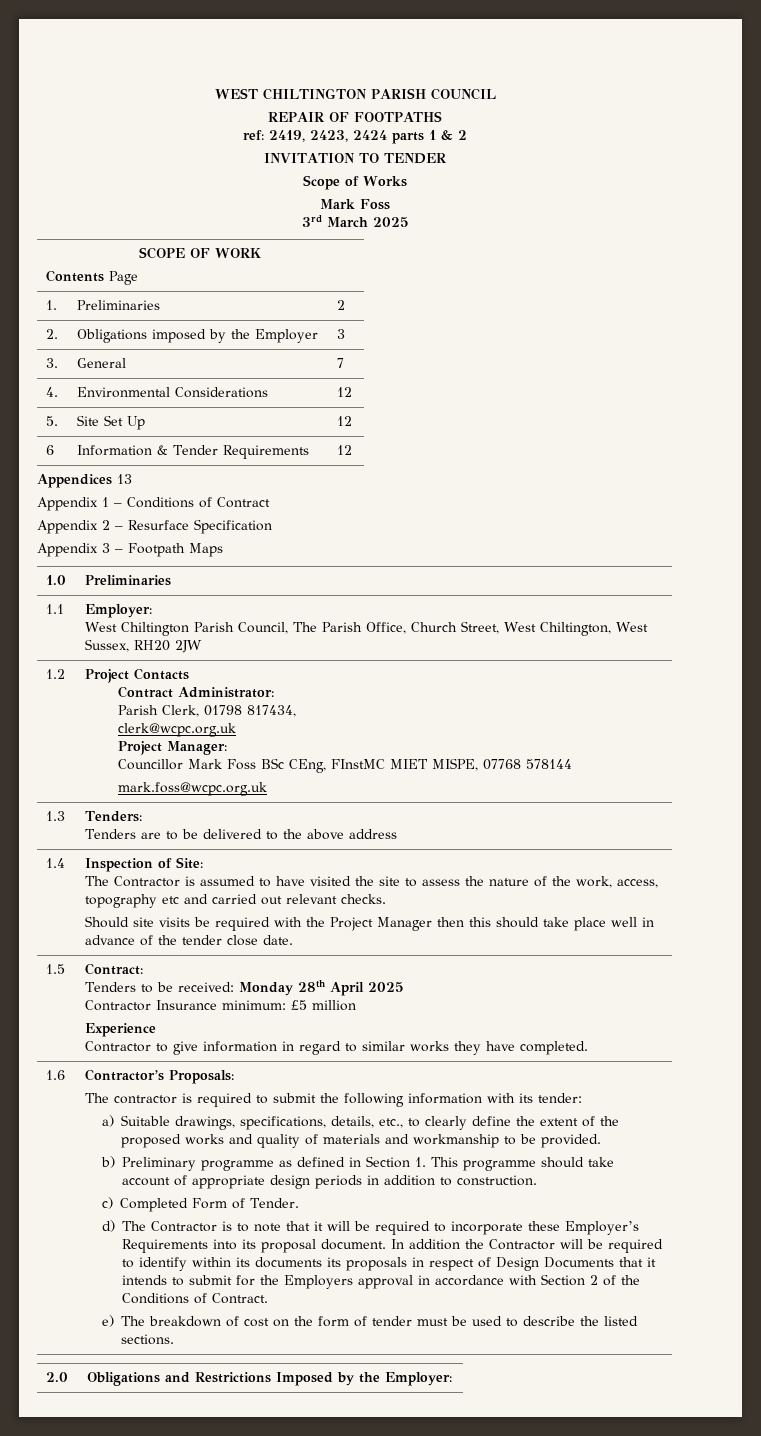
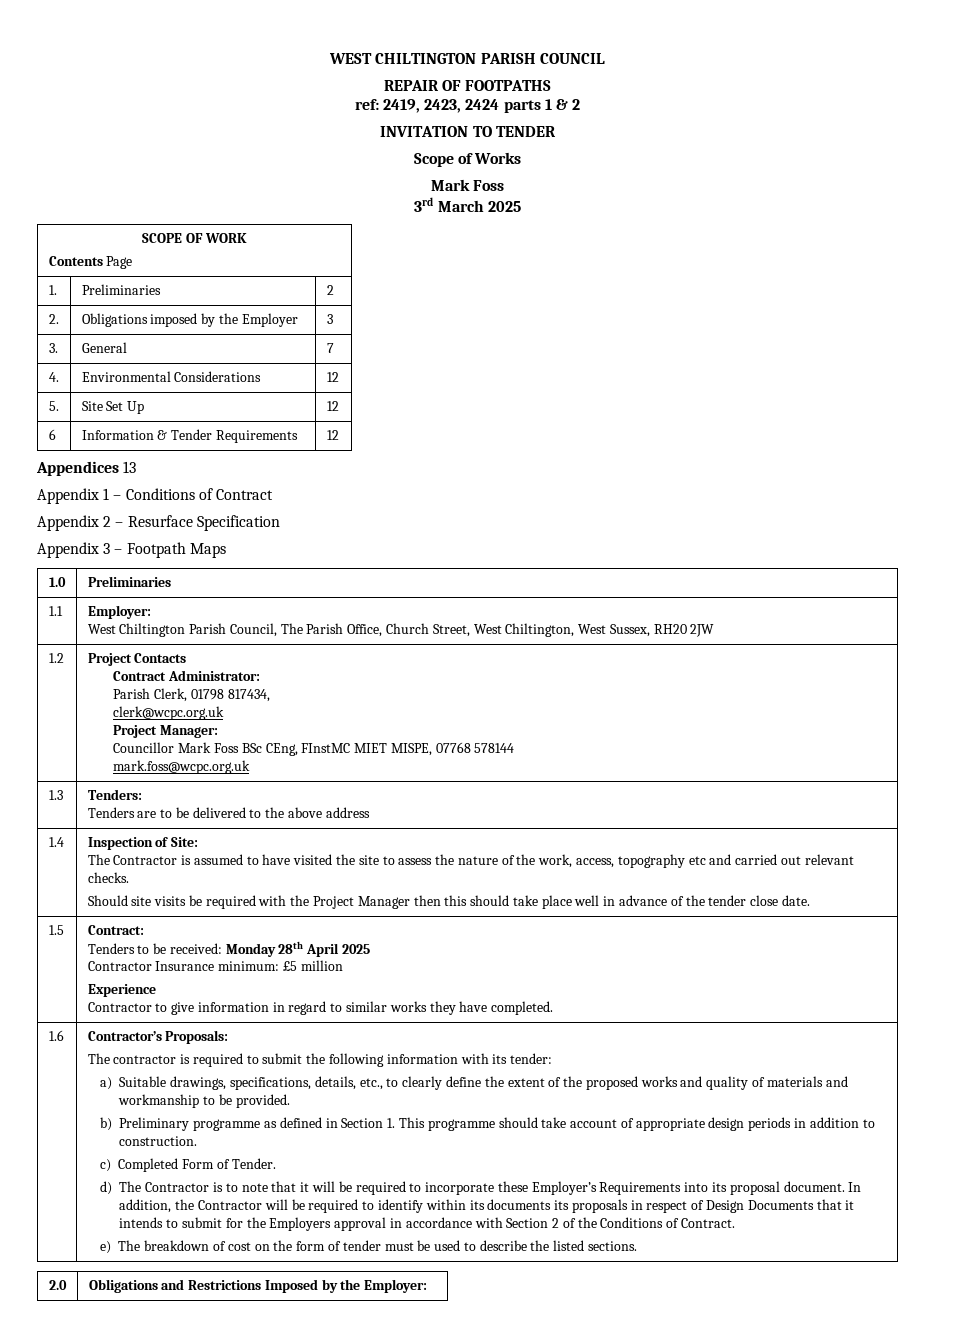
- In addition the Contractor will be required to identify within its documents its proposals in respect of Design Documents that it intends to submit for the Employers approval in accordance with Section 2 of the Conditions of Contract.
+ In addition, the Contractor will be required to identify within its documents its proposals in respect of Design Documents that it intends to submit for the Employers approval in accordance with Section 2 of the Conditions of Contract.

